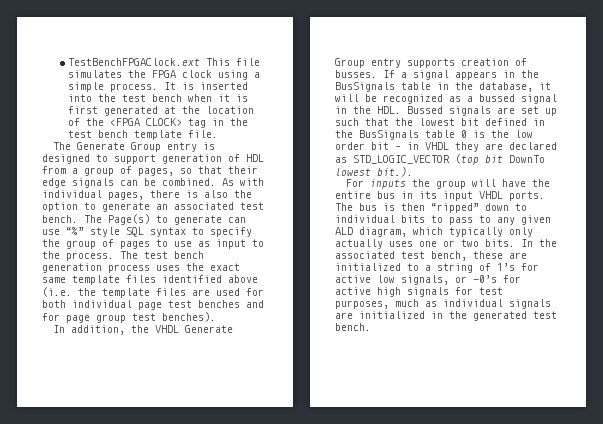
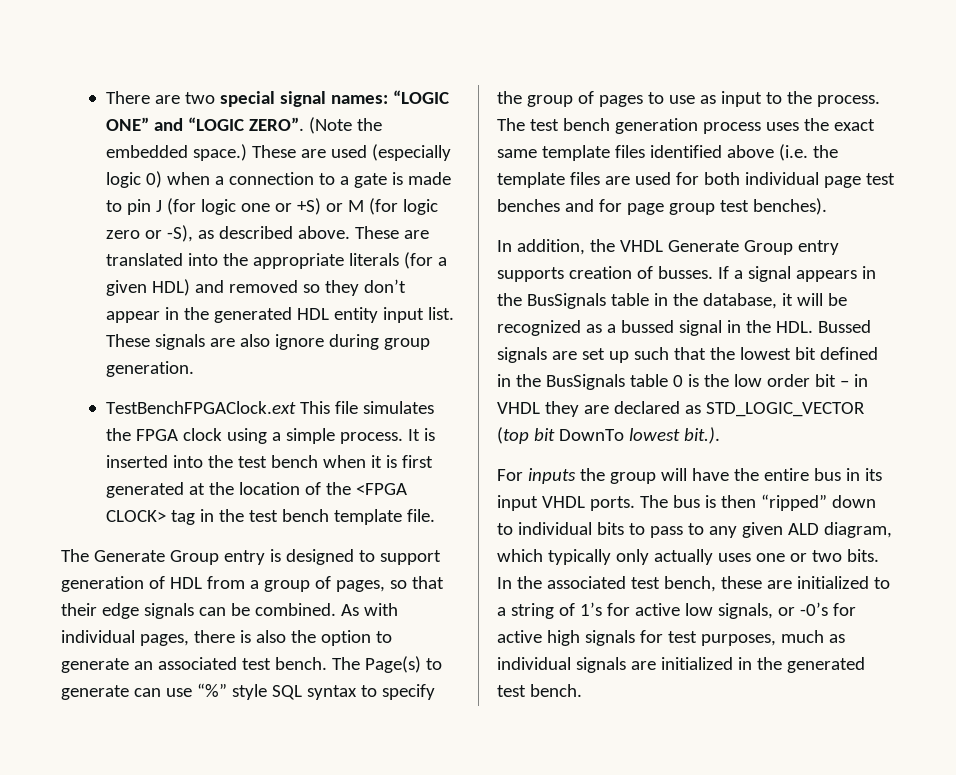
+ There are two special signal names: “LOGIC ONE” and “LOGIC ZERO”. (Note the embedded space.) These are used (especially logic 0) when a connection to a gate is made to pin J (for logic one or +S) or M (for logic zero or -S), as described above. These are translated into the appropriate literals (for a given HDL) and removed so they don’t appear in the generated HDL entity input list. These signals are also ignore during group generation.

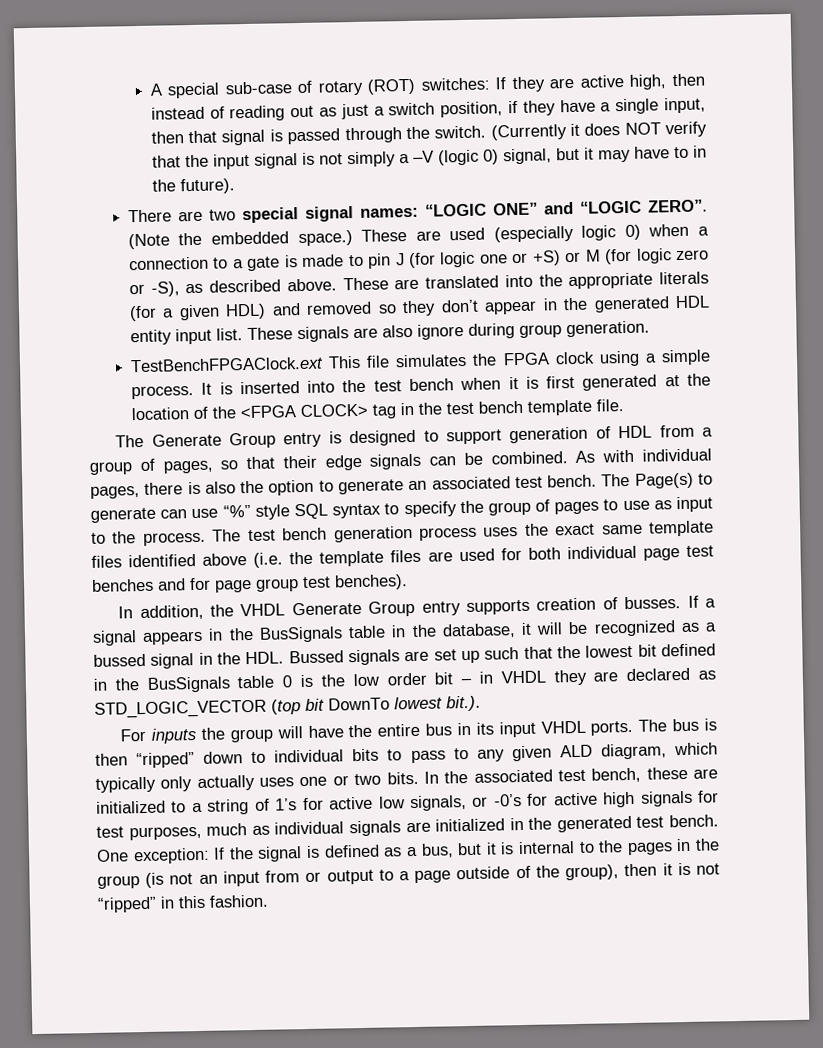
+ A special sub-case of rotary (ROT) switches: If they are active high, then instead of reading out as just a switch position, if they have a single input, then that signal is passed through the switch. (Currently it does NOT verify that the input signal is not simply a –V (logic 0) signal, but it may have to in the future).
+ One exception: If the signal is defined as a bus, but it is internal to the pages in the group (is not an input from or output to a page outside of the group), then it is not “ripped” in this fashion.

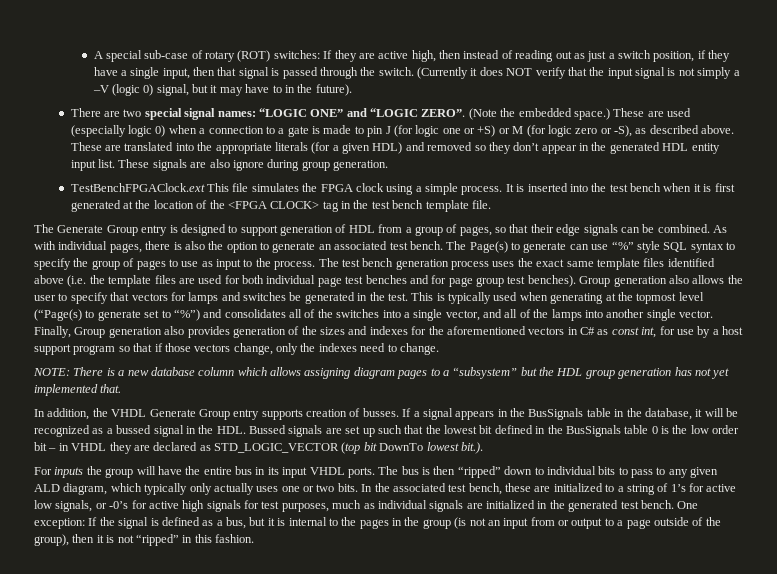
+ Group generation also allows the user to specify that vectors for lamps and switches be generated in the test. This is typically used when generating at the topmost level (“Page(s) to generate set to “%”) and consolidates all of the switches into a single vector, and all of the lamps into another single vector. Finally, Group generation also provides generation of the sizes and indexes for the aforementioned vectors in C# as const int, for use by a host support program so that if those vectors change, only the indexes need to change.
+ NOTE: There is a new database column which allows assigning diagram pages to a “subsystem” but the HDL group generation has not yet implemented that.

